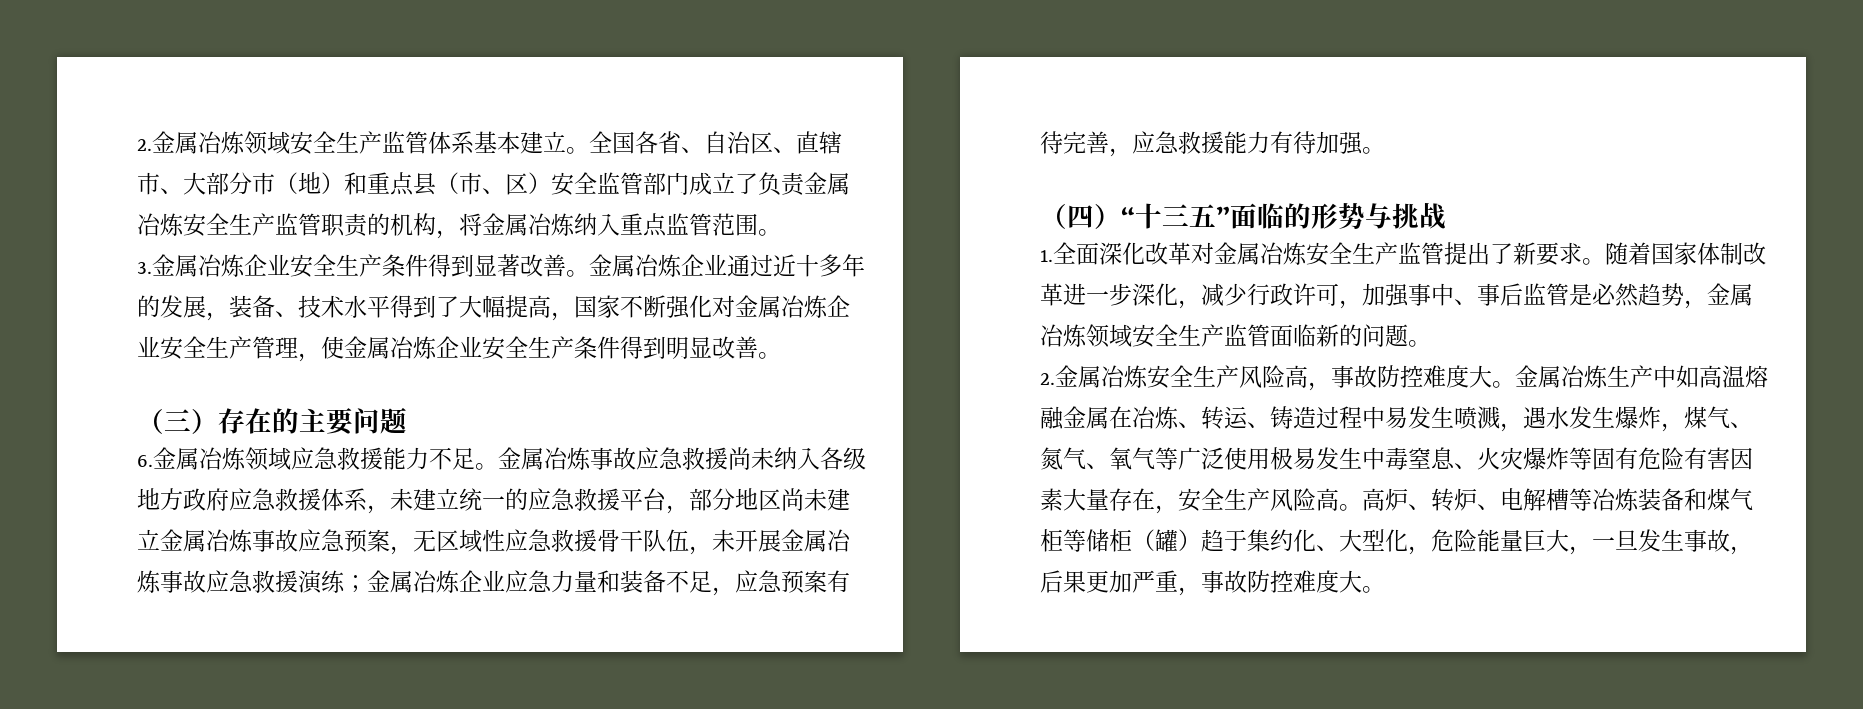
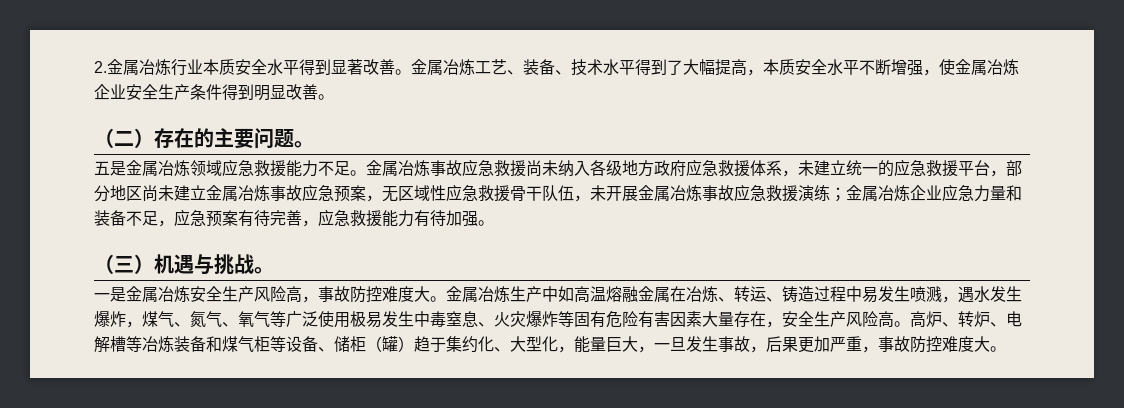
- 2.金属冶炼领域安全生产监管体系基本建立。全国各省、自治区、直辖市、大部分市（地）和重点县（市、区）安全监管部门成立了负责金属冶炼安全生产监管职责的机构，将金属冶炼纳入重点监管范围。
- 3.金属冶炼企业安全生产条件得到显著改善。
+ 2.金属冶炼行业本质安全水平得到显著改善。
- 金属冶炼企业通过近十多年的发展，装备、技术水平得到了大幅提高，国家不断强化对金属冶炼企业安全生产管理，使金属冶炼企业安全生产条件得到明显改善。
+ 金属冶炼工艺、装备、技术水平得到了大幅提高，本质安全水平不断增强，使金属冶炼企业安全生产条件得到明显改善。
- （三）存在的主要问题
- 6.金属冶炼领域应急救援能力不足。
+ （二）存在的主要问题。
+ 五是金属冶炼领域应急救援能力不足。
- （四）“十三五”面临的形势与挑战
- 1.全面深化改革对金属冶炼安全生产监管提出了新要求。随着国家体制改革进一步深化，减少行政许可，加强事中、事后监管是必然趋势，金属冶炼领域安全生产监管面临新的问题。
- 2.金属冶炼安全生产风险高，事故防控难度大。
+ （三）机遇与挑战。
+ 一是金属冶炼安全生产风险高，事故防控难度大。
- 高炉、转炉、电解槽等冶炼装备和煤气柜等储柜（罐）趋于集约化、大型化，危险能量巨大，一旦发生事故，后果更加严重，事故防控难度大。
+ 高炉、转炉、电解槽等冶炼装备和煤气柜等设备、储柜（罐）趋于集约化、大型化，能量巨大，一旦发生事故，后果更加严重，事故防控难度大。

